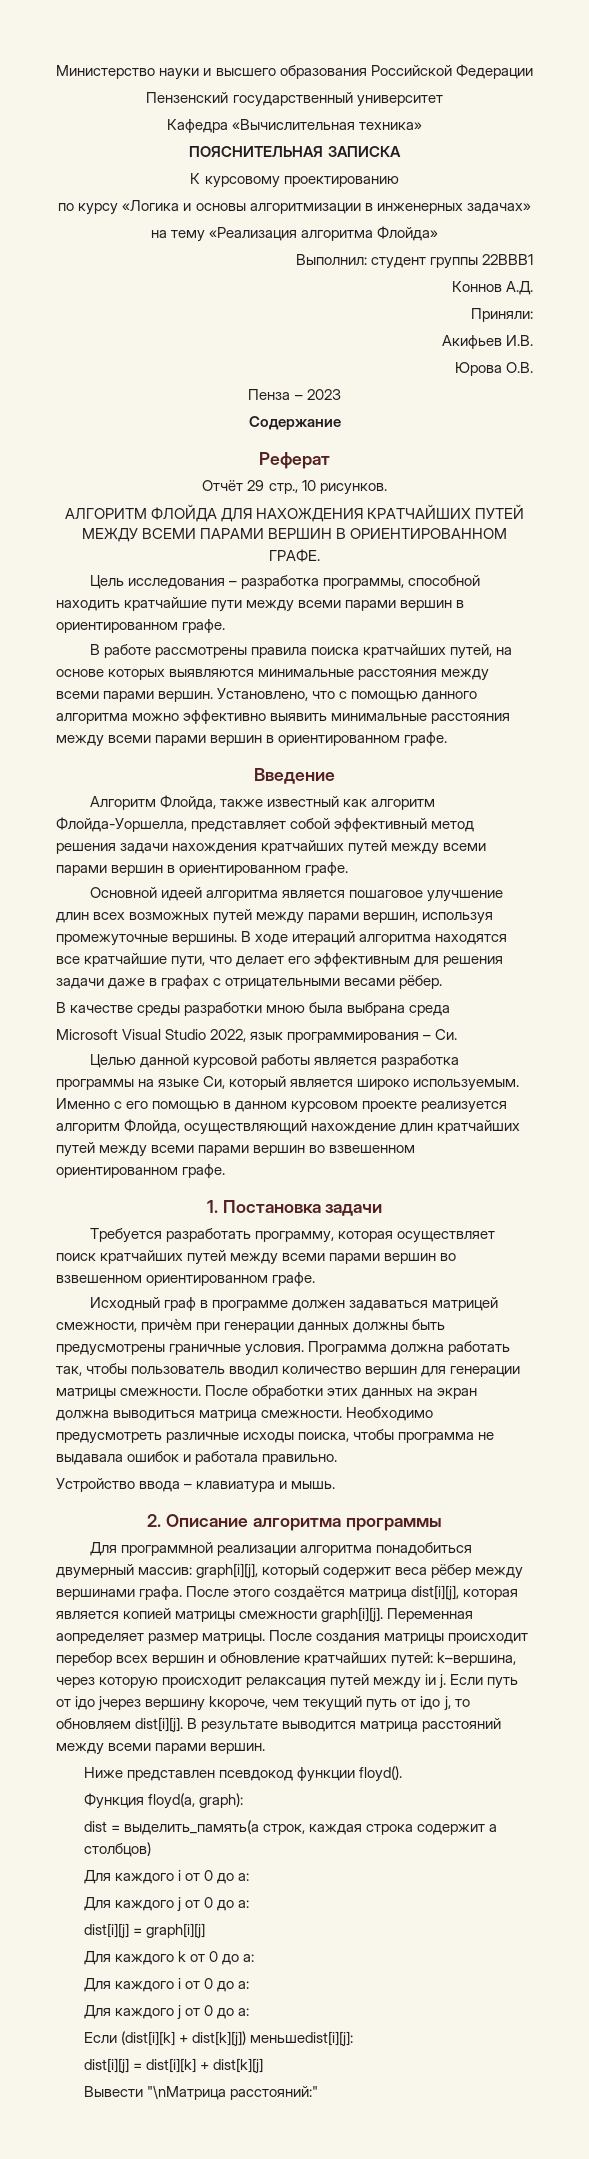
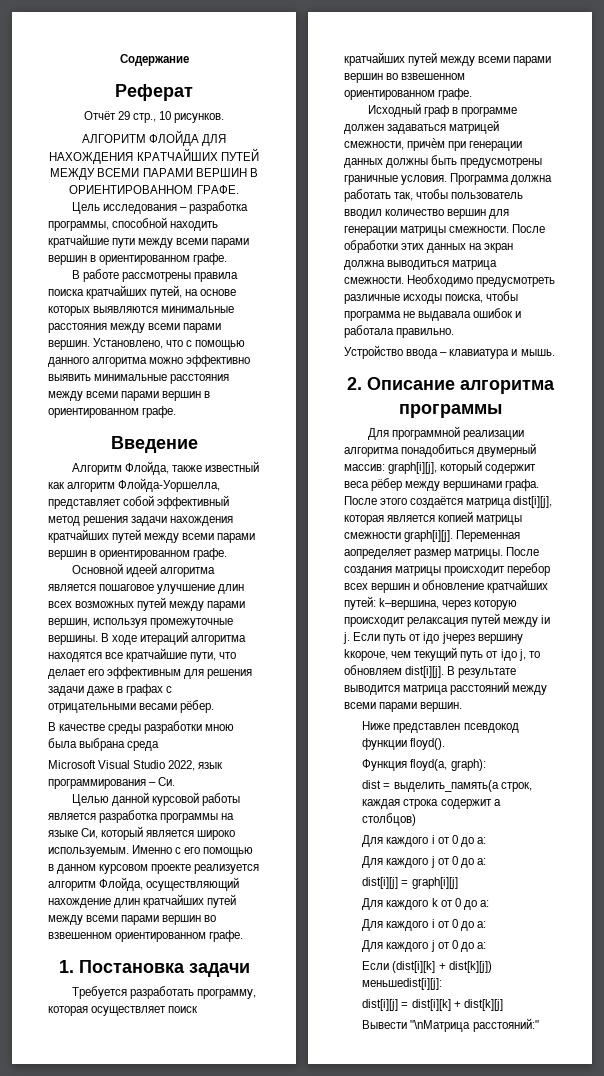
- Министерство науки и высшего образования Российской Федерации
- Пензенский государственный университет
- Кафедра «Вычислительная техника»
- ПОЯСНИТЕЛЬНАЯ ЗАПИСКА
- К курсовому проектированию
- по курсу «Логика и основы алгоритмизации в инженерных задачах»
- на тему «Реализация алгоритма Флойда»
- Выполнил: студент группы 22ВВВ1
- Коннов А.Д.
- Приняли:
- Акифьев И.В.
- Юрова О.В.
- Пенза – 2023

